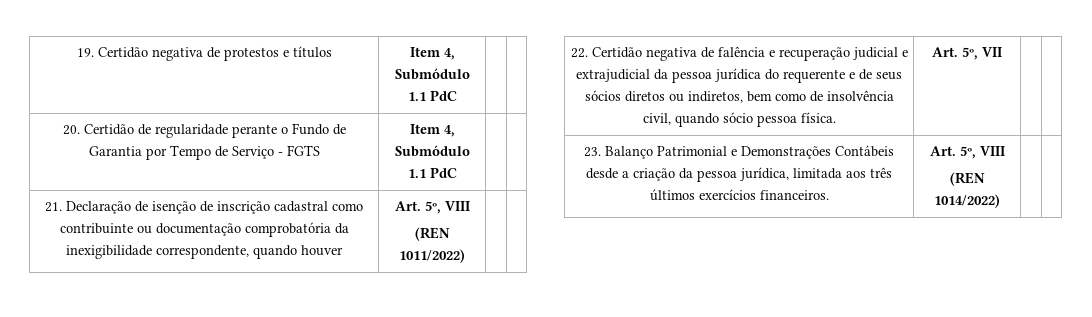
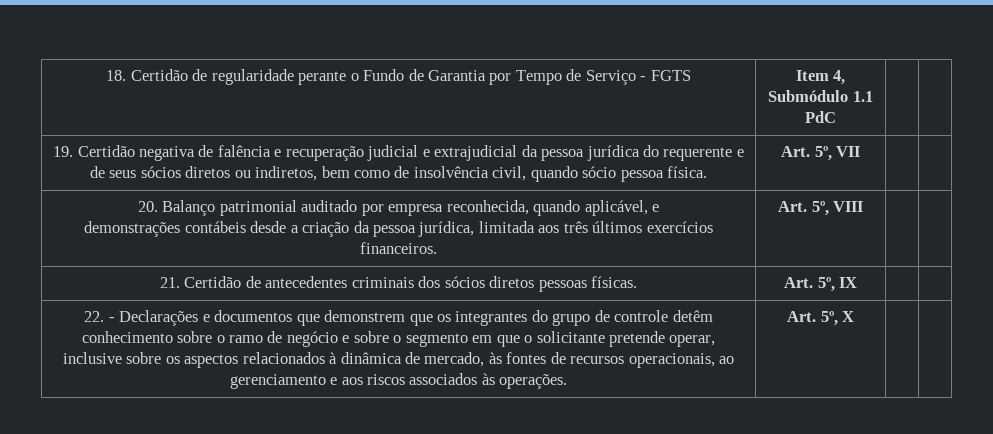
- 19. Certidão negativa de protestos e títulos | Item 4, Submódulo 1.1 PdC | |
- 20. Certidão de regularidade perante o Fundo de Garantia por Tempo de Serviço - FGTS | Item 4, Submódulo 1.1 PdC | |
+ 18. Certidão de regularidade perante o Fundo de Garantia por Tempo de Serviço - FGTS | Item 4, Submódulo 1.1 PdC | |
- 21. Declaração de isenção de inscrição cadastral como contribuinte ou documentação comprobatória da inexigibilidade correspondente, quando houver | Art. 5º, VIII
- (REN 1011/2022) | |
- 22. Certidão negativa de falência e recuperação judicial e extrajudicial da pessoa jurídica do requerente e de seus sócios diretos ou indiretos, bem como de insolvência civil, quando sócio pessoa física. | Art. 5º, VII | |
+ 19. Certidão negativa de falência e recuperação judicial e extrajudicial da pessoa jurídica do requerente e de seus sócios diretos ou indiretos, bem como de insolvência civil, quando sócio pessoa física. | Art. 5º, VII | |
- 23. Balanço Patrimonial e Demonstrações Contábeis desde a criação da pessoa jurídica, limitada aos três últimos exercícios financeiros. | Art. 5º, VIII
- (REN 1014/2022) | |
+ 20. Balanço patrimonial auditado por empresa reconhecida, quando aplicável, e
+ demonstrações contábeis desde a criação da pessoa jurídica, limitada aos três últimos exercícios financeiros. | Art. 5º, VIII | |
+ 21. Certidão de antecedentes criminais dos sócios diretos pessoas físicas. | Art. 5º, IX | |
+ 22. - Declarações e documentos que demonstrem que os integrantes do grupo de controle detêm conhecimento sobre o ramo de negócio e sobre o segmento em que o solicitante pretende operar, inclusive sobre os aspectos relacionados à dinâmica de mercado, às fontes de recursos operacionais, ao gerenciamento e aos riscos associados às operações. | Art. 5º, X

